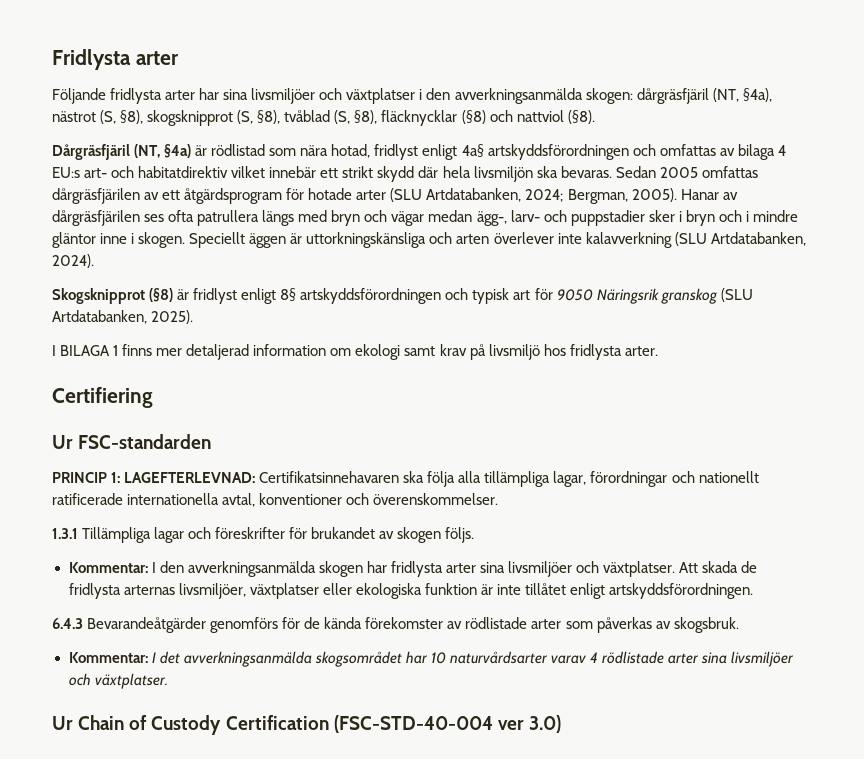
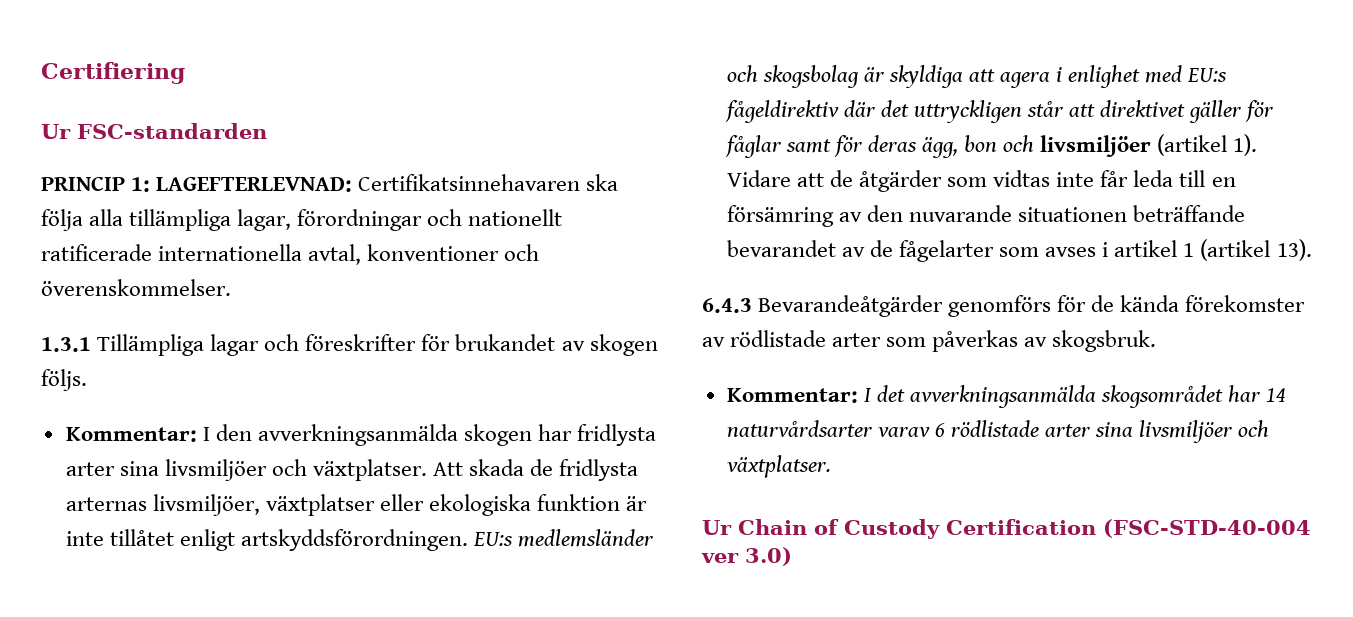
- Fridlysta arter
- Följande fridlysta arter har sina livsmiljöer och växtplatser i den avverkningsanmälda skogen: dårgräsfjäril (NT, §4a), nästrot (S, §8), skogsknipprot (S, §8), tvåblad (S, §8), fläcknycklar (§8) och nattviol (§8).
- Dårgräsfjäril (NT, §4a) är rödlistad som nära hotad, fridlyst enligt 4a§ artskyddsförordningen och omfattas av bilaga 4 EU:s art- och habitatdirektiv vilket innebär ett strikt skydd där hela livsmiljön ska bevaras. Sedan 2005 omfattas dårgräsfjärilen av ett åtgärdsprogram för hotade arter (SLU Artdatabanken, 2024; Bergman, 2005). Hanar av dårgräsfjärilen ses ofta patrullera längs med bryn och vägar medan ägg-, larv- och puppstadier sker i bryn och i mindre gläntor inne i skogen. Speciellt äggen är uttorkningskänsliga och arten överlever inte kalavverkning (SLU Artdatabanken, 2024).
- Skogsknipprot (§8) är fridlyst enligt 8§ artskyddsförordningen och typisk art för 9050 Näringsrik granskog (SLU Artdatabanken, 2025).
- I BILAGA 1 finns mer detaljerad information om ekologi samt krav på livsmiljö hos fridlysta arter.
+ EU:s medlemsländer och skogsbolag är skyldiga att agera i enlighet med EU:s fågeldirektiv där det uttryckligen står att direktivet gäller för fåglar samt för deras ägg, bon och livsmiljöer (artikel 1). Vidare att de åtgärder som vidtas inte får leda till en försämring av den nuvarande situationen beträffande bevarandet av de fågelarter som avses i artikel 1 (artikel 13).
- Kommentar: I det avverkningsanmälda skogsområdet har 10 naturvårdsarter varav 4 rödlistade arter sina livsmiljöer och växtplatser.
+ Kommentar: I det avverkningsanmälda skogsområdet har 14 naturvårdsarter varav 6 rödlistade arter sina livsmiljöer och växtplatser.

